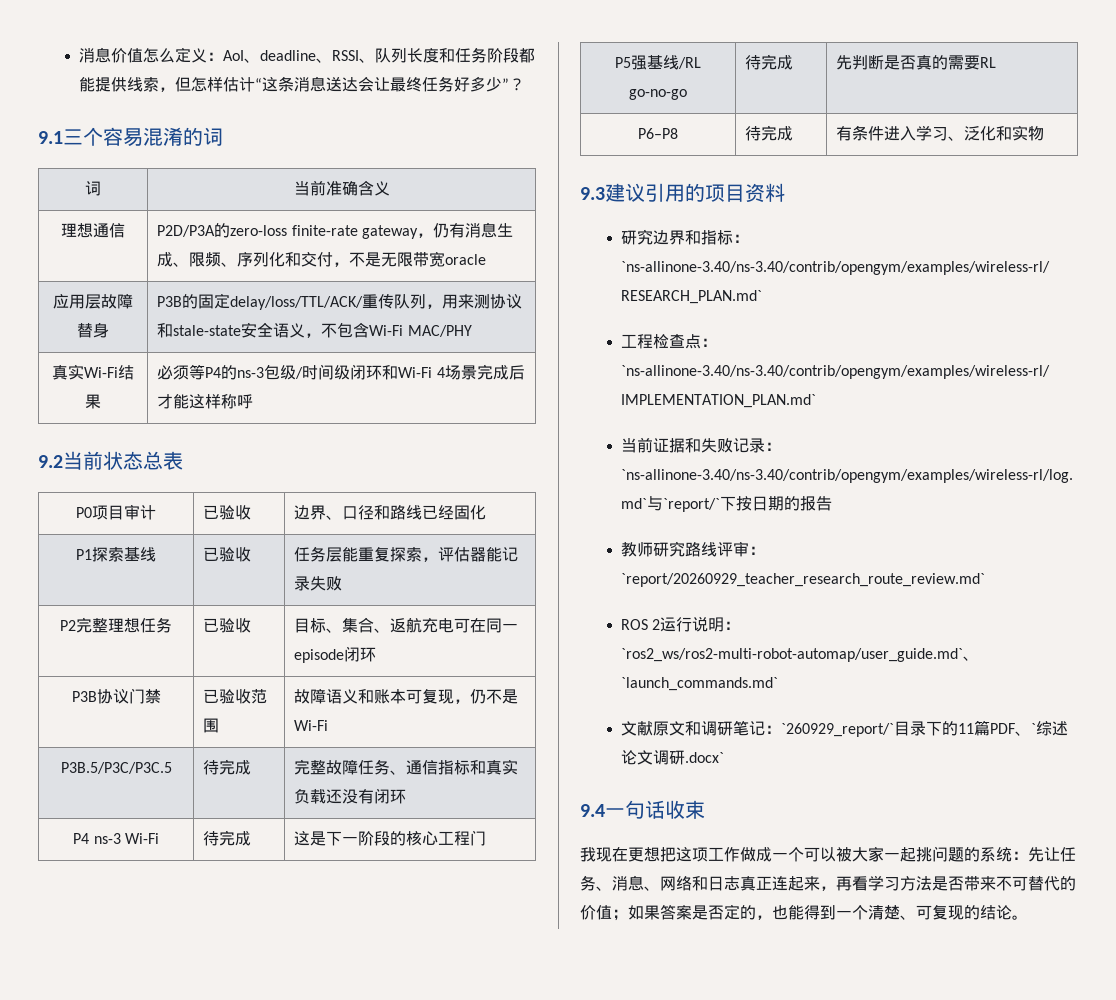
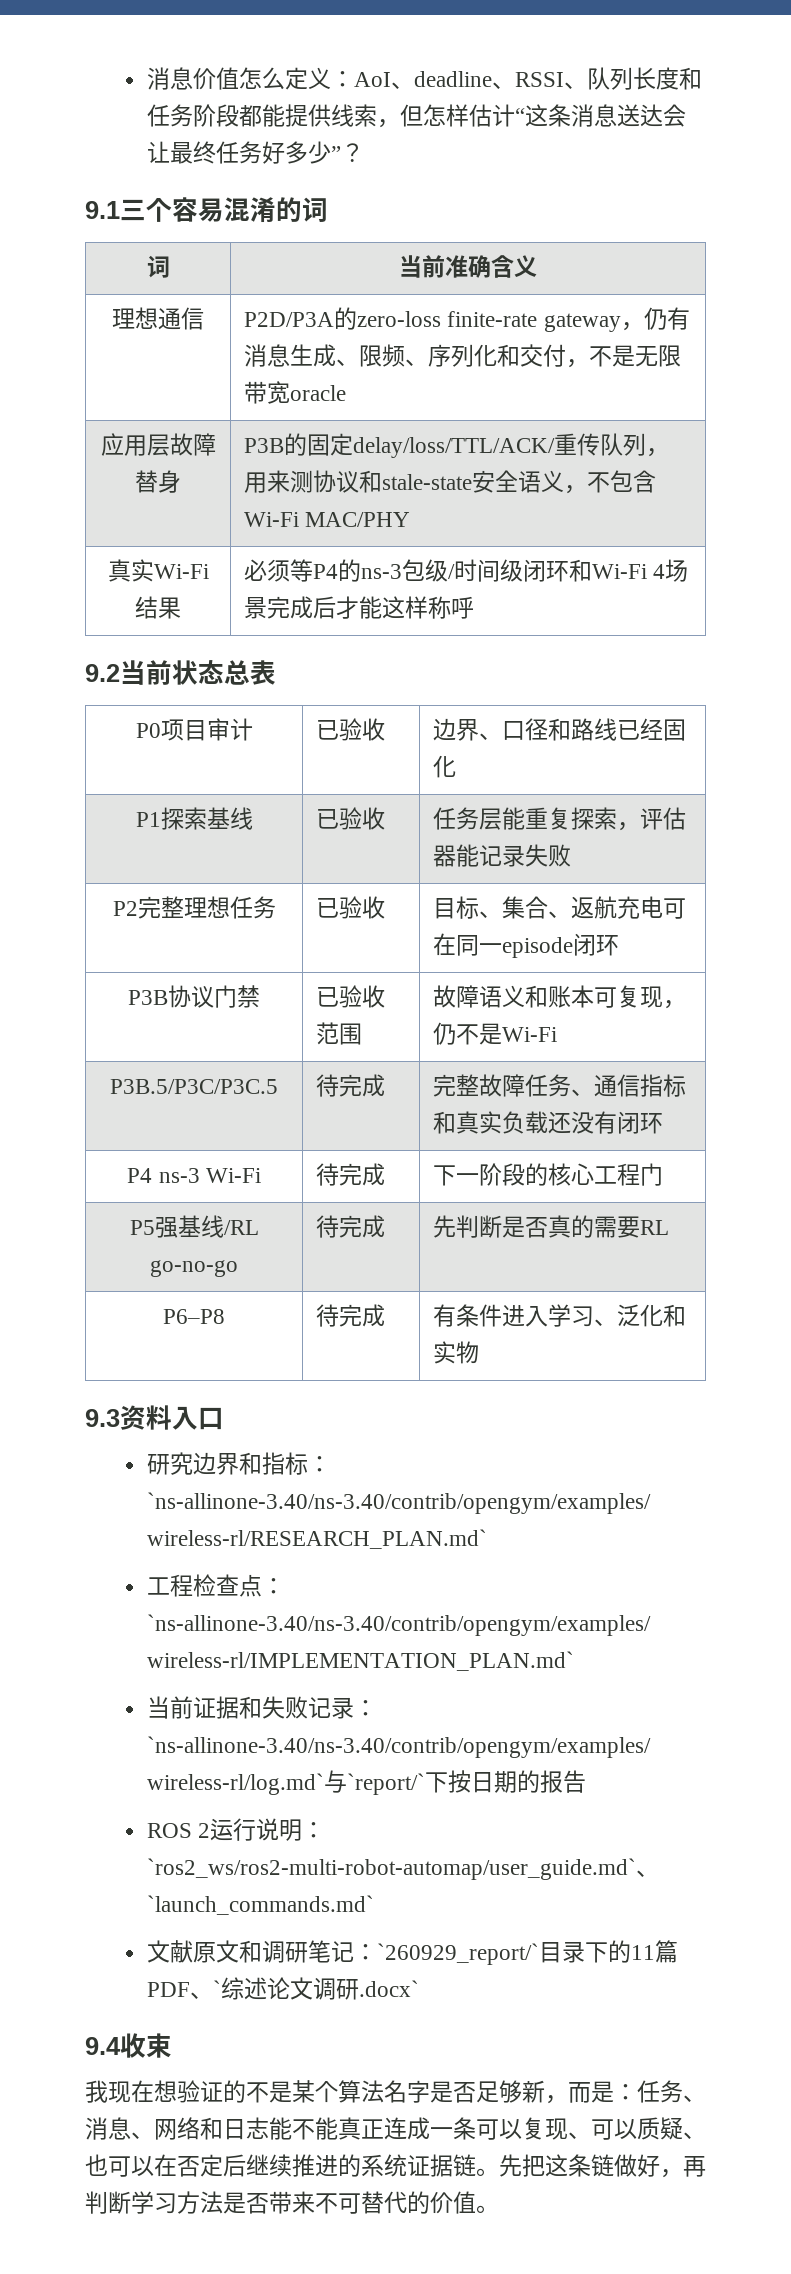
- P4 ns-3 Wi-Fi | 待完成 | 这是下一阶段的核心工程门
+ P4 ns-3 Wi-Fi | 待完成 | 下一阶段的核心工程门
- 9.3建议引用的项目资料
+ 9.3资料入口
- 教师研究路线评审：`report/20260929_teacher_research_route_review.md`
- 9.4一句话收束
+ 9.4收束
- 我现在更想把这项工作做成一个可以被大家一起挑问题的系统：先让任务、消息、网络和日志真正连起来，再看学习方法是否带来不可替代的价值；如果答案是否定的，也能得到一个清楚、可复现的结论。
+ 我现在想验证的不是某个算法名字是否足够新，而是：任务、消息、网络和日志能不能真正连成一条可以复现、可以质疑、也可以在否定后继续推进的系统证据链。先把这条链做好，再判断学习方法是否带来不可替代的价值。

